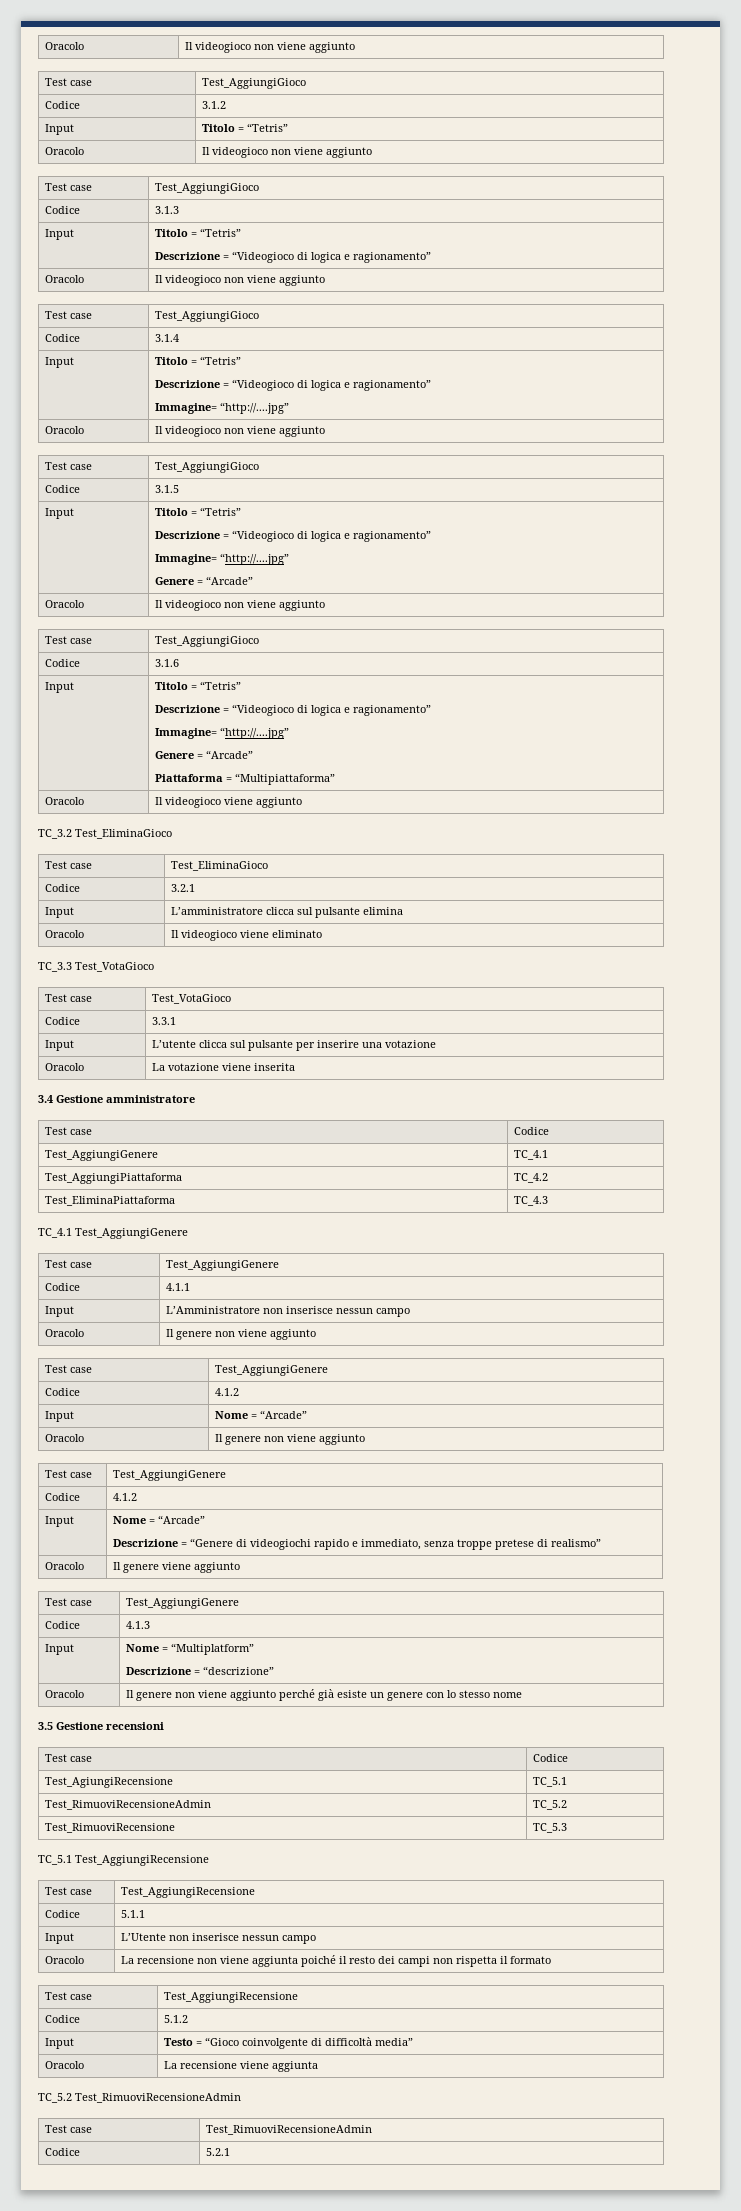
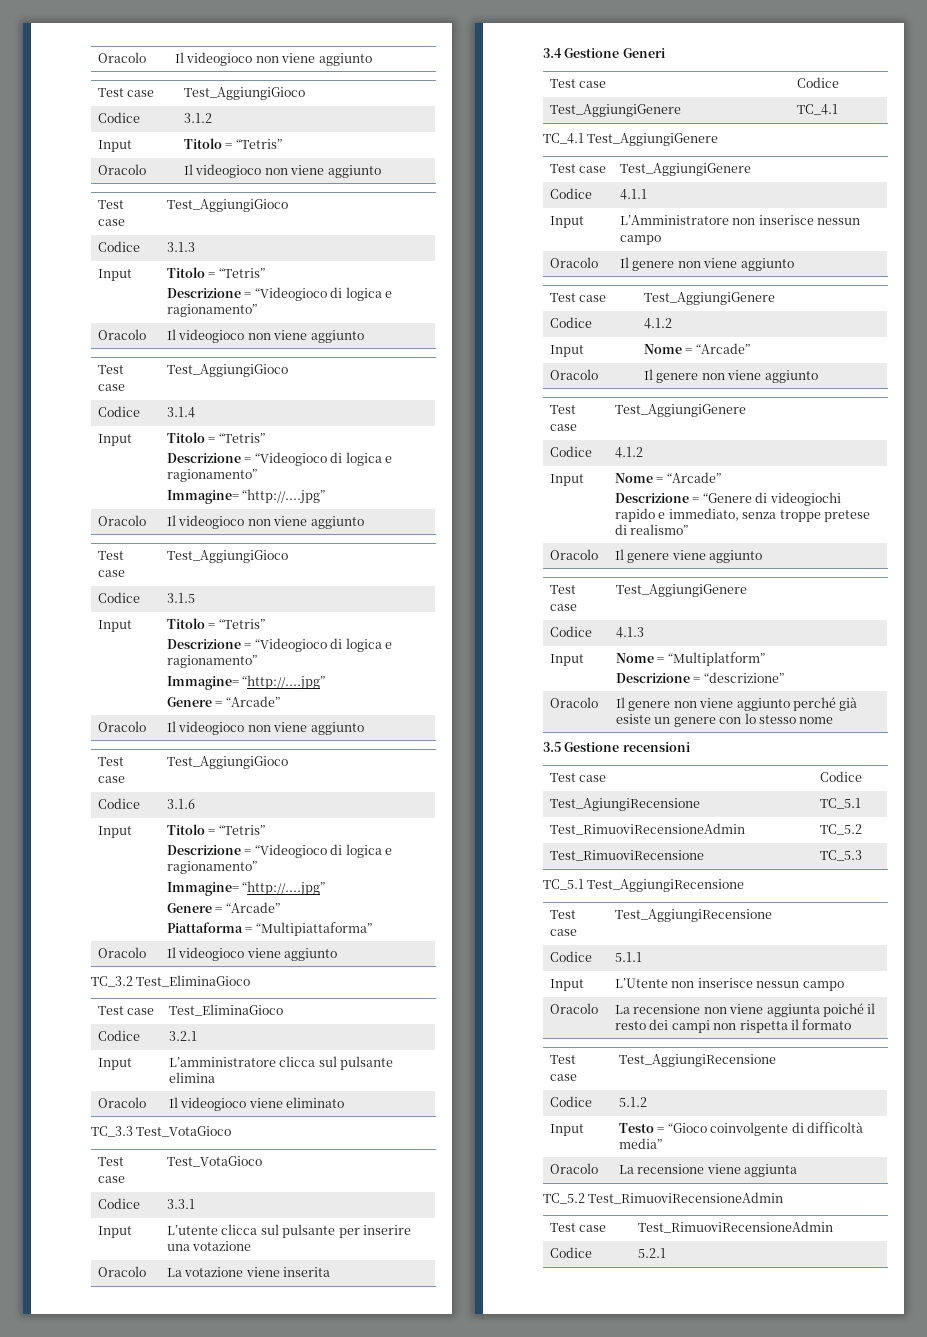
- 3.4 Gestione amministratore
+ 3.4 Gestione Generi
- Test_AggiungiPiattaforma | TC_4.2
- Test_EliminaPiattaforma | TC_4.3

